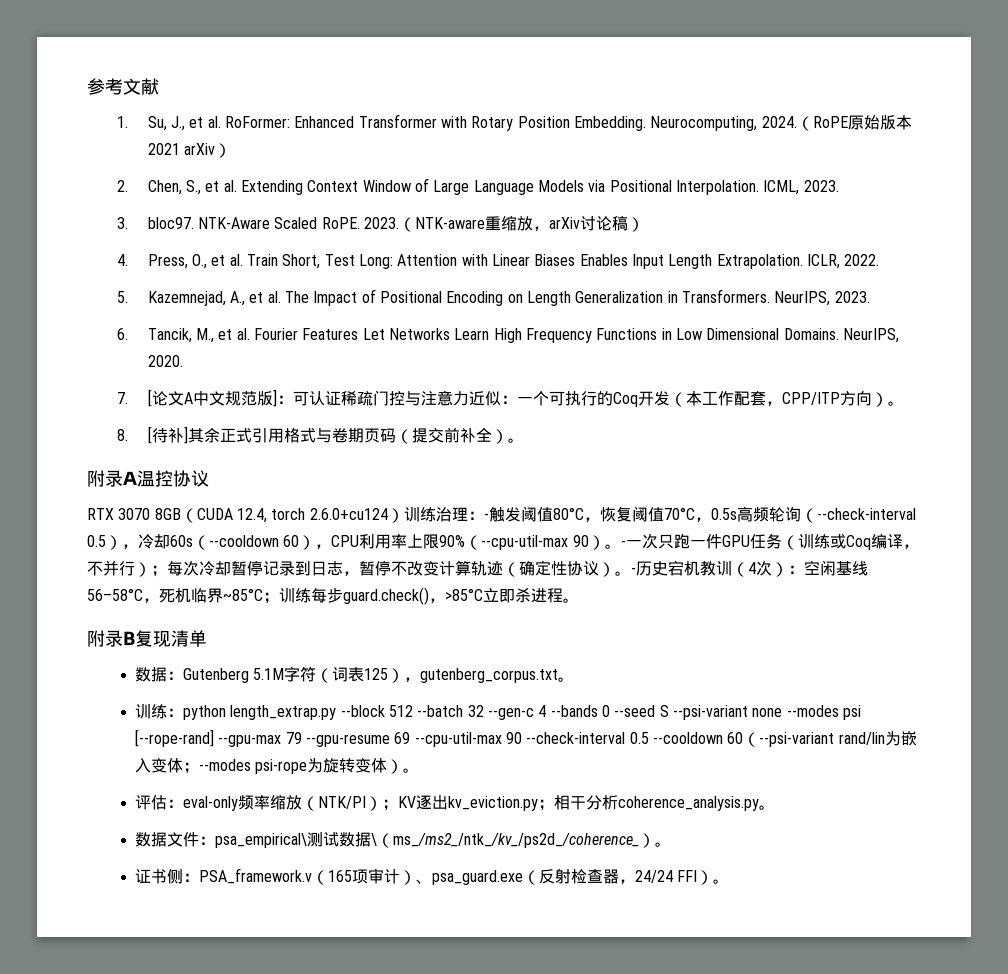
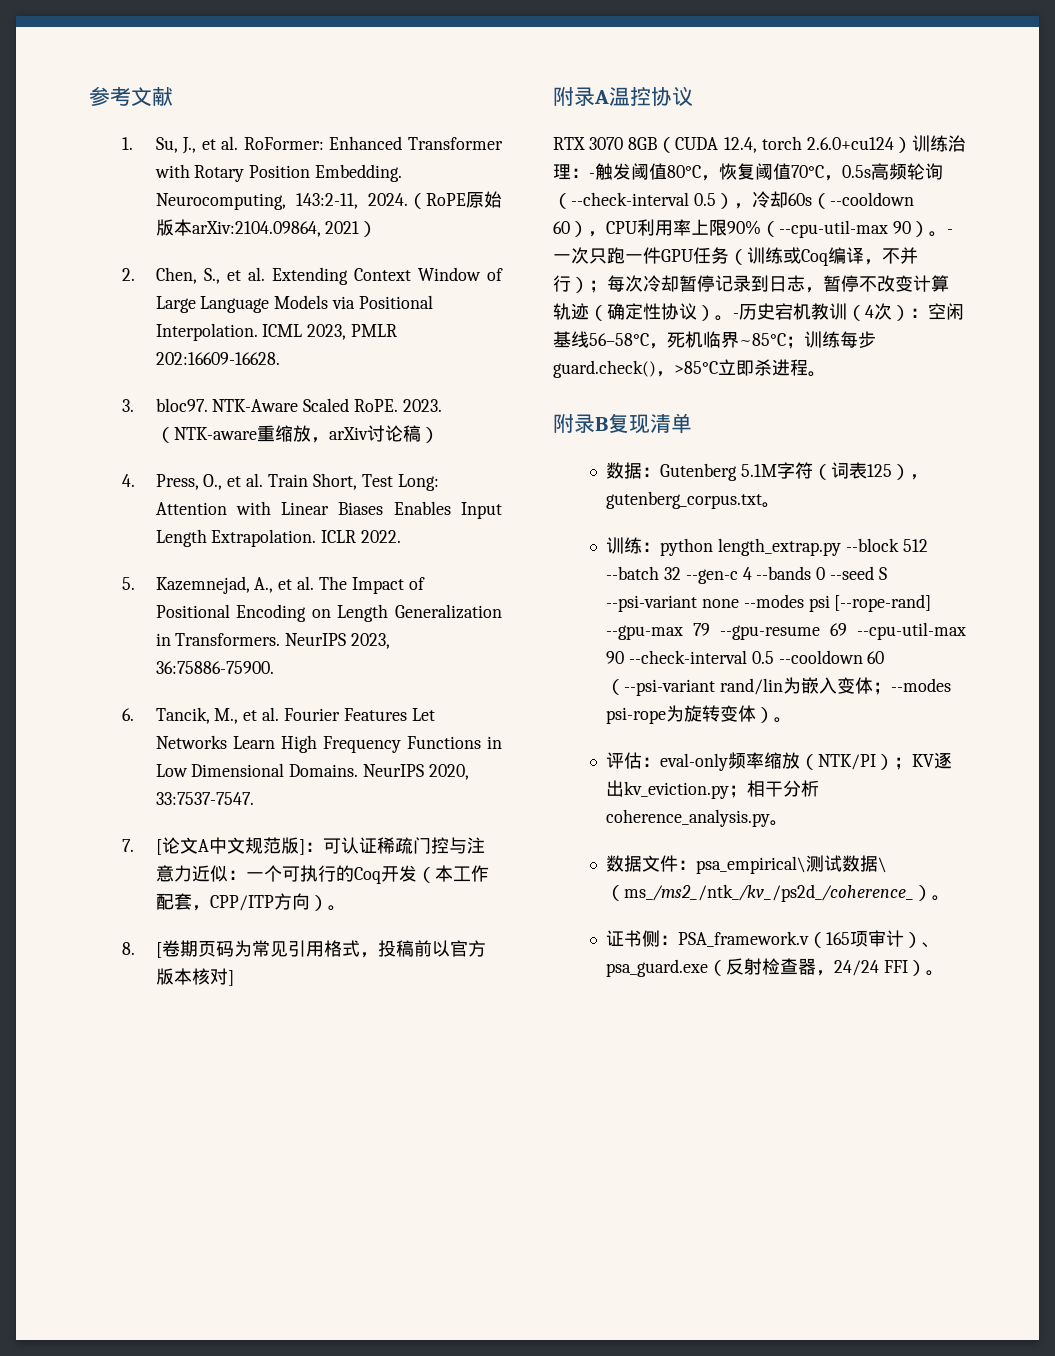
- Neurocomputing, 2024.
+ Neurocomputing, 143:2-11, 2024.
- （RoPE原始版本2021 arXiv）
+ （RoPE原始版本arXiv:2104.09864, 2021）
- ICML, 2023.
+ ICML 2023, PMLR 202:16609-16628.
- ICLR, 2022.
+ ICLR 2022.
- NeurIPS, 2023.
+ NeurIPS 2023, 36:75886-75900.
- NeurIPS, 2020.
+ NeurIPS 2020, 33:7537-7547.
- 8. [待补]其余正式引用格式与卷期页码（提交前补全）。
+ 8. [卷期页码为常见引用格式，投稿前以官方版本核对]

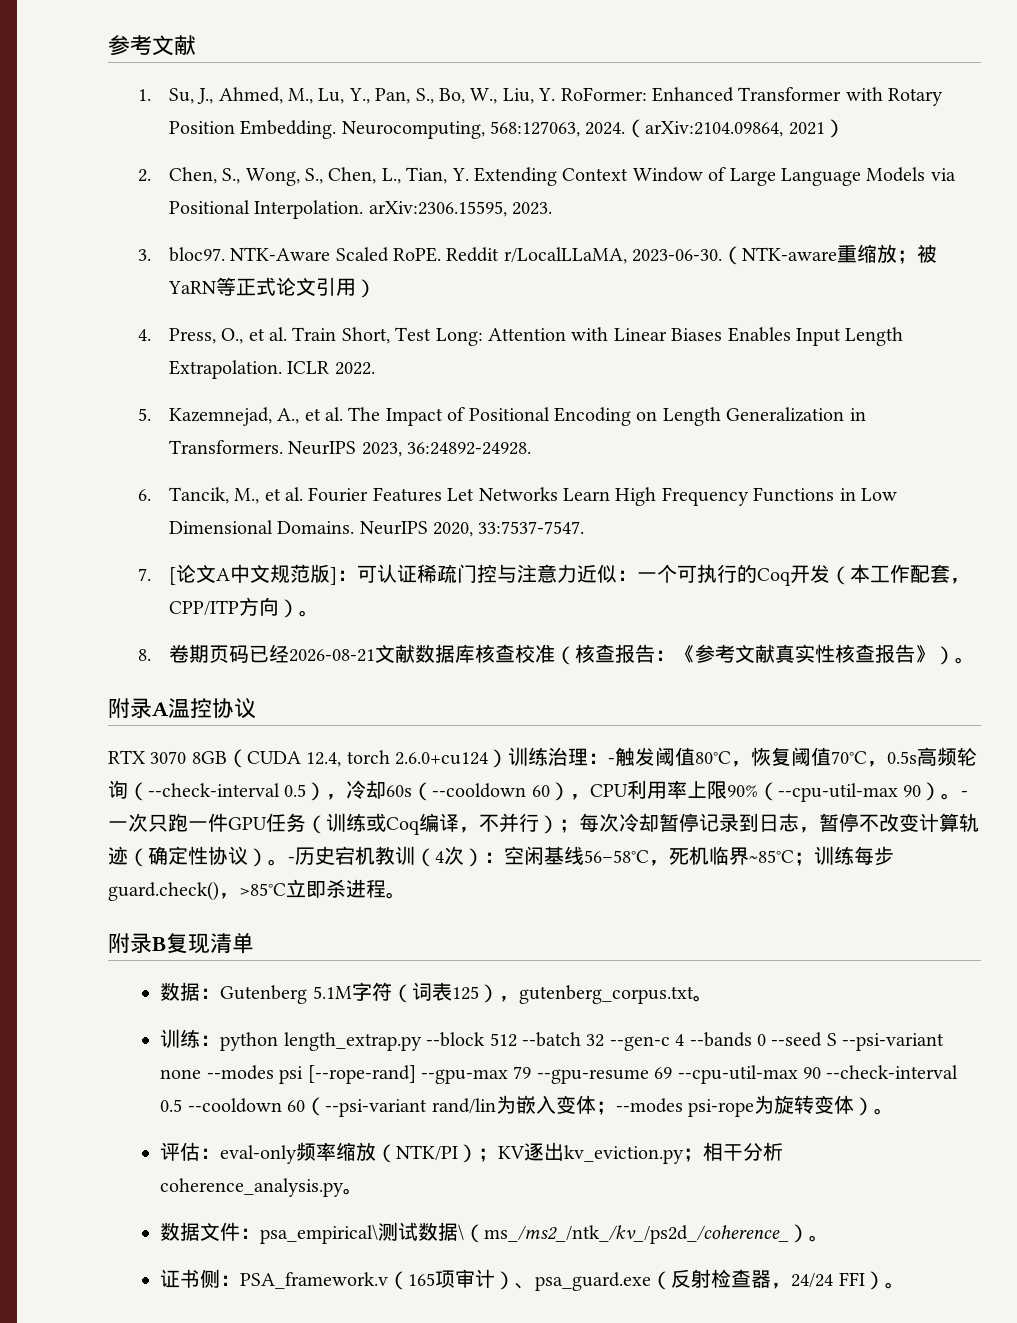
- 1. Su, J., et al. RoFormer: Enhanced Transformer with Rotary Position Embedding.
+ 1. Su, J., Ahmed, M., Lu, Y., Pan, S., Bo, W., Liu, Y. RoFormer: Enhanced Transformer with Rotary Position Embedding.
- Neurocomputing, 143:2-11, 2024.（RoPE原始版本arXiv:2104.09864, 2021）
+ Neurocomputing, 568:127063, 2024.（arXiv:2104.09864, 2021）
- 2. Chen, S., et al. Extending Context Window of Large Language Models via Positional Interpolation. ICML 2023, PMLR 202:16609-16628.
+ 2. Chen, S., Wong, S., Chen, L., Tian, Y. Extending Context Window of Large Language Models via Positional Interpolation. arXiv:2306.15595, 2023.
- 2023.（NTK-aware重缩放，arXiv讨论稿）
+ Reddit r/LocalLLaMA, 2023-06-30.（NTK-aware重缩放；被YaRN等正式论文引用）
- NeurIPS 2023, 36:75886-75900.
+ NeurIPS 2023, 36:24892-24928.
- 8. [卷期页码为常见引用格式，投稿前以官方版本核对]
+ 8.卷期页码已经2026-08-21文献数据库核查校准（核查报告：《参考文献真实性核查报告》）。

